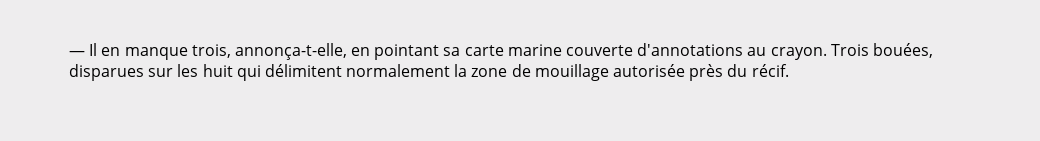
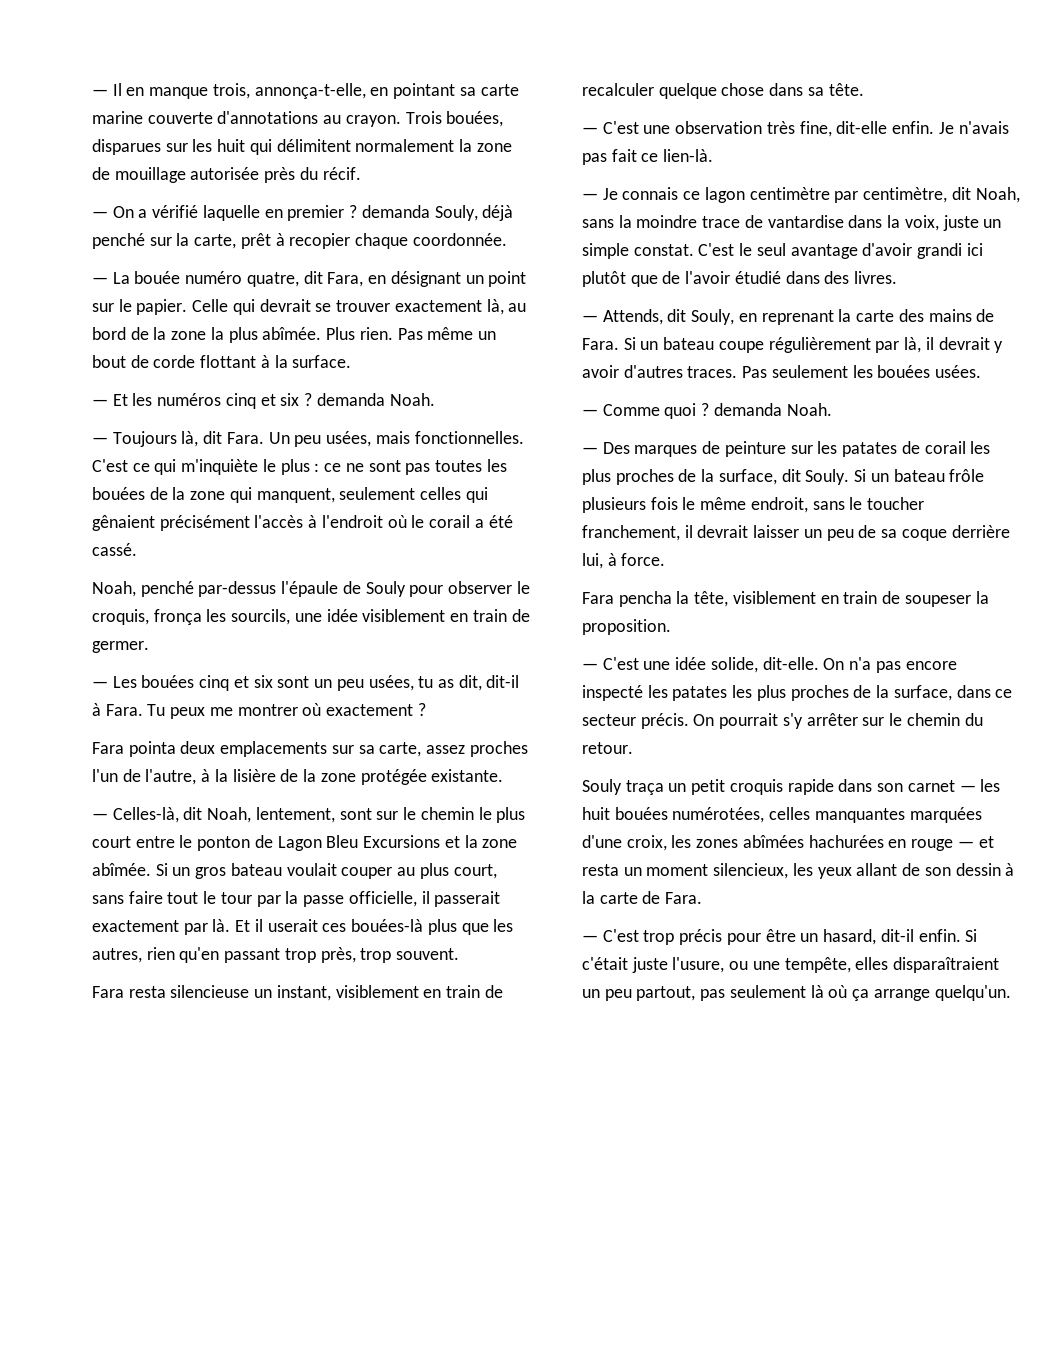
+ — On a vérifié laquelle en premier ? demanda Souly, déjà penché sur la carte, prêt à recopier chaque coordonnée.
+ — La bouée numéro quatre, dit Fara, en désignant un point sur le papier. Celle qui devrait se trouver exactement là, au bord de la zone la plus abîmée. Plus rien. Pas même un bout de corde flottant à la surface.
+ — Et les numéros cinq et six ? demanda Noah.
+ — Toujours là, dit Fara. Un peu usées, mais fonctionnelles. C'est ce qui m'inquiète le plus : ce ne sont pas toutes les bouées de la zone qui manquent, seulement celles qui gênaient précisément l'accès à l'endroit où le corail a été cassé.
+ Noah, penché par-dessus l'épaule de Souly pour observer le croquis, fronça les sourcils, une idée visiblement en train de germer.
+ — Les bouées cinq et six sont un peu usées, tu as dit, dit-il à Fara. Tu peux me montrer où exactement ?
+ Fara pointa deux emplacements sur sa carte, assez proches l'un de l'autre, à la lisière de la zone protégée existante.
+ — Celles-là, dit Noah, lentement, sont sur le chemin le plus court entre le ponton de Lagon Bleu Excursions et la zone abîmée. Si un gros bateau voulait couper au plus court, sans faire tout le tour par la passe officielle, il passerait exactement par là. Et il userait ces bouées-là plus que les autres, rien qu'en passant trop près, trop souvent.
+ Fara resta silencieuse un instant, visiblement en train de recalculer quelque chose dans sa tête.
+ — C'est une observation très fine, dit-elle enfin. Je n'avais pas fait ce lien-là.
+ — Je connais ce lagon centimètre par centimètre, dit Noah, sans la moindre trace de vantardise dans la voix, juste un simple constat. C'est le seul avantage d'avoir grandi ici plutôt que de l'avoir étudié dans des livres.
+ — Attends, dit Souly, en reprenant la carte des mains de Fara. Si un bateau coupe régulièrement par là, il devrait y avoir d'autres traces. Pas seulement les bouées usées.
+ — Comme quoi ? demanda Noah.
+ — Des marques de peinture sur les patates de corail les plus proches de la surface, dit Souly. Si un bateau frôle plusieurs fois le même endroit, sans le toucher franchement, il devrait laisser un peu de sa coque derrière lui, à force.
+ Fara pencha la tête, visiblement en train de soupeser la proposition.
+ — C'est une idée solide, dit-elle. On n'a pas encore inspecté les patates les plus proches de la surface, dans ce secteur précis. On pourrait s'y arrêter sur le chemin du retour.
+ Souly traça un petit croquis rapide dans son carnet — les huit bouées numérotées, celles manquantes marquées d'une croix, les zones abîmées hachurées en rouge — et resta un moment silencieux, les yeux allant de son dessin à la carte de Fara.
+ — C'est trop précis pour être un hasard, dit-il enfin. Si c'était juste l'usure, ou une tempête, elles disparaîtraient un peu partout, pas seulement là où ça arrange quelqu'un.

